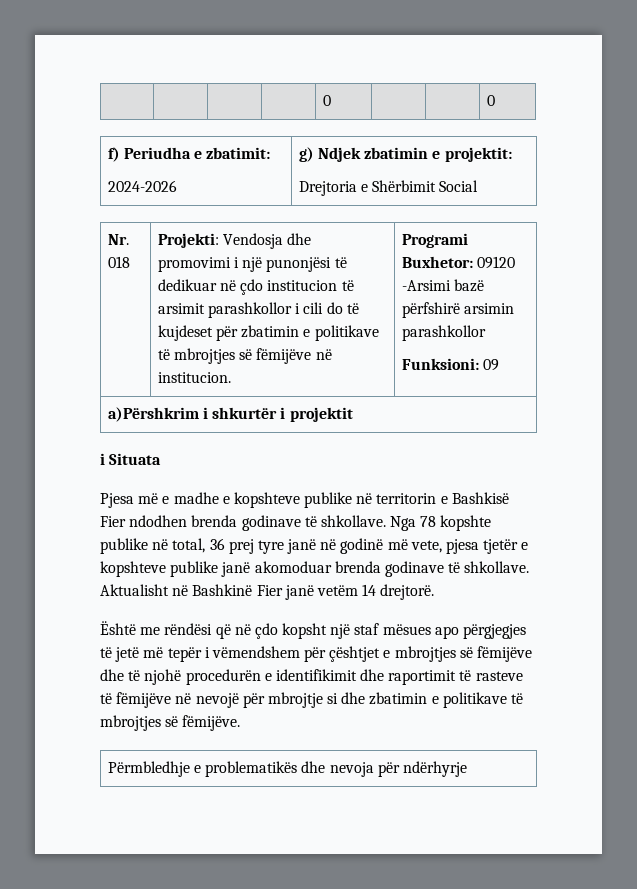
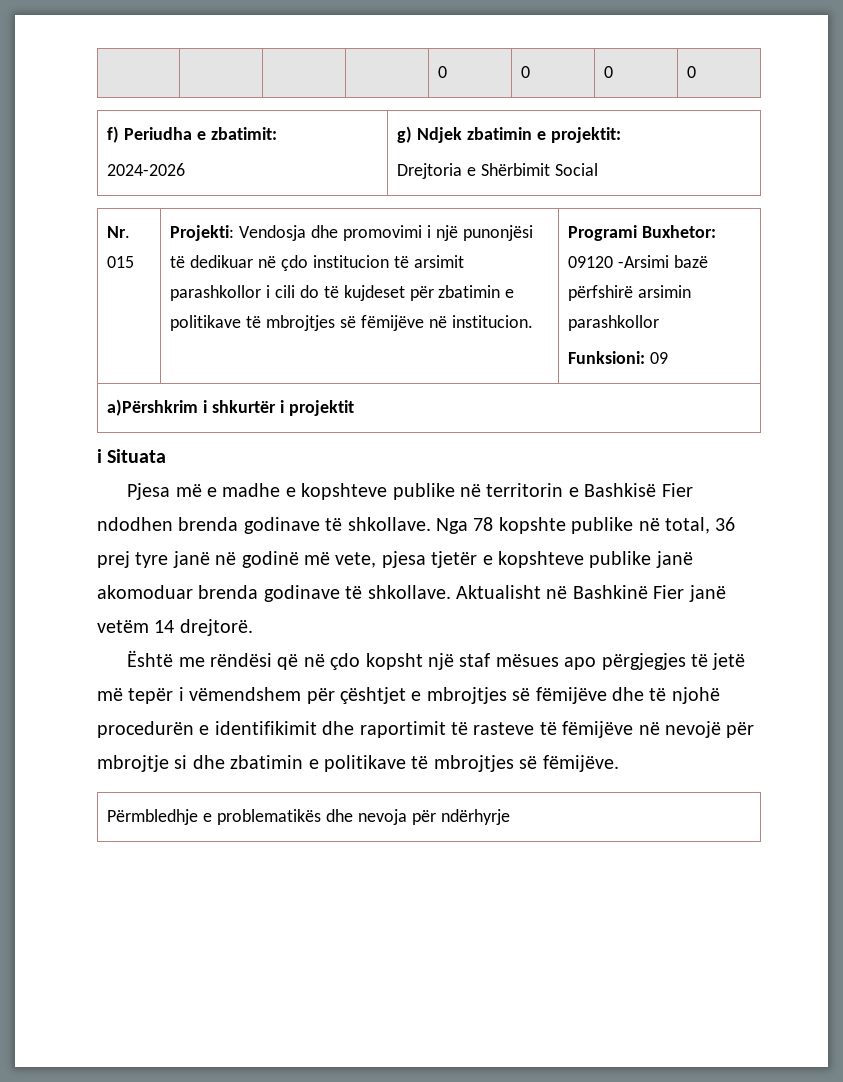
- | | | | 0 | | | 0
+ | | | | 0 | 0 | 0 | 0
- Nr. 018
+ Nr. 015

